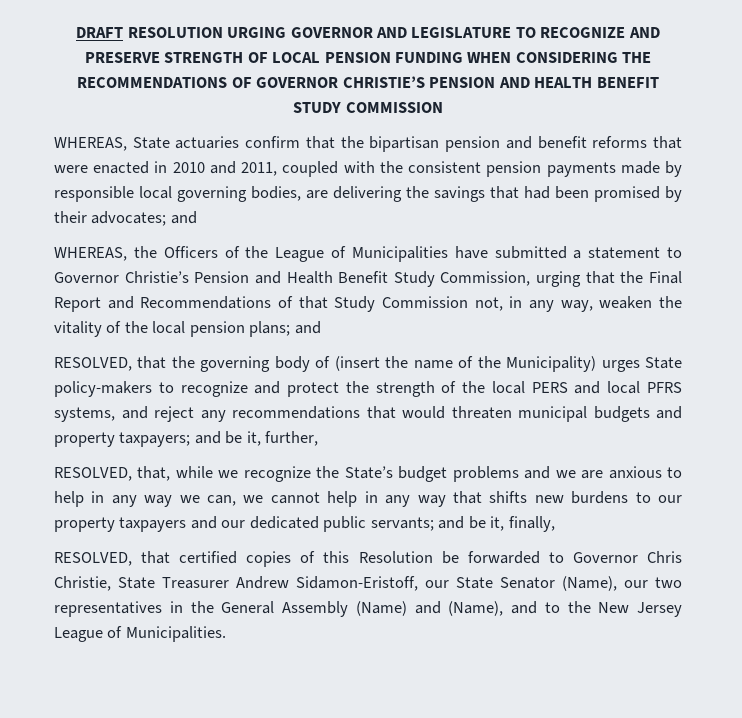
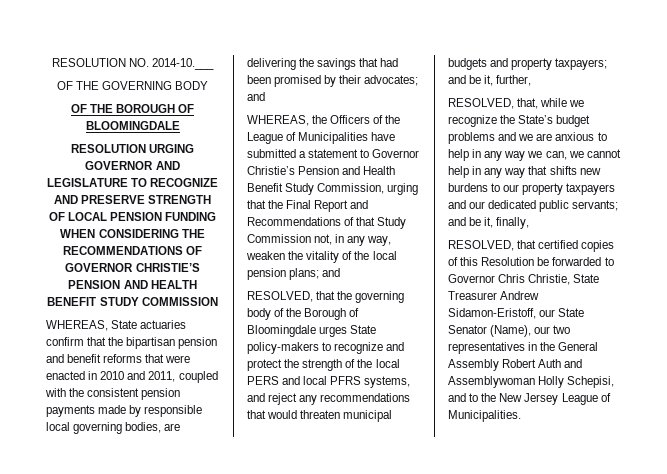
- DRAFT RESOLUTION URGING GOVERNOR AND LEGISLATURE TO RECOGNIZE AND PRESERVE STRENGTH OF LOCAL PENSION FUNDING WHEN CONSIDERING THE RECOMMENDATIONS OF GOVERNOR CHRISTIE’S PENSION AND HEALTH BENEFIT STUDY COMMISSION
+ RESOLUTION NO. 2014-10.___
+ OF THE GOVERNING BODY
+ OF THE BOROUGH OF BLOOMINGDALE
+ RESOLUTION URGING GOVERNOR AND LEGISLATURE TO RECOGNIZE AND PRESERVE STRENGTH OF LOCAL PENSION FUNDING WHEN CONSIDERING THE RECOMMENDATIONS OF GOVERNOR CHRISTIE’S PENSION AND HEALTH BENEFIT STUDY COMMISSION
- RESOLVED, that the governing body of (insert the name of the Municipality) urges State policy-makers to recognize and protect the strength of the local PERS and local PFRS systems, and reject any recommendations that would threaten municipal budgets and property taxpayers; and be it, further,
+ RESOLVED, that the governing body of the Borough of Bloomingdale urges State policy-makers to recognize and protect the strength of the local PERS and local PFRS systems, and reject any recommendations that would threaten municipal budgets and property taxpayers; and be it, further,
- RESOLVED, that certified copies of this Resolution be forwarded to Governor Chris Christie, State Treasurer Andrew Sidamon-Eristoff, our State Senator (Name), our two representatives in the General Assembly (Name) and (Name), and to the New Jersey League of Municipalities.
+ RESOLVED, that certified copies of this Resolution be forwarded to Governor Chris Christie, State Treasurer Andrew Sidamon-Eristoff, our State Senator (Name), our two representatives in the General Assembly Robert Auth and Assemblywoman Holly Schepisi, and to the New Jersey League of Municipalities.

